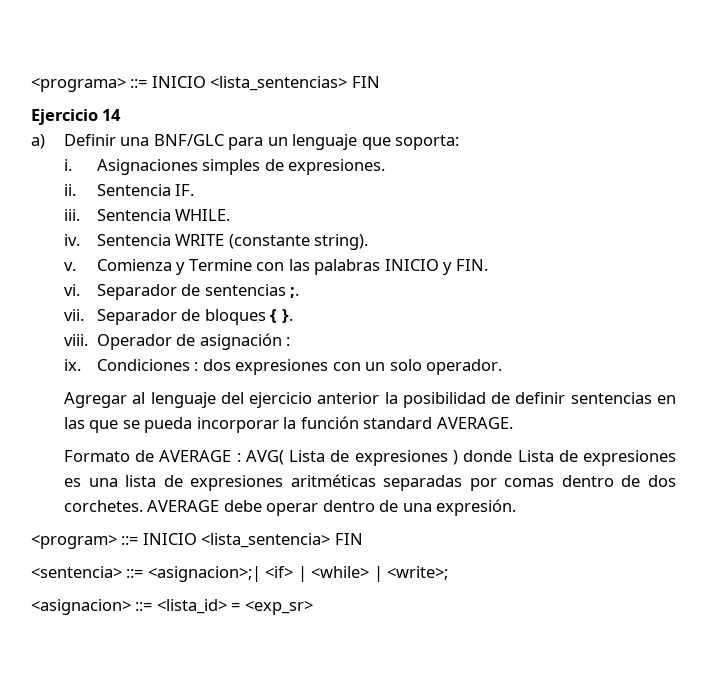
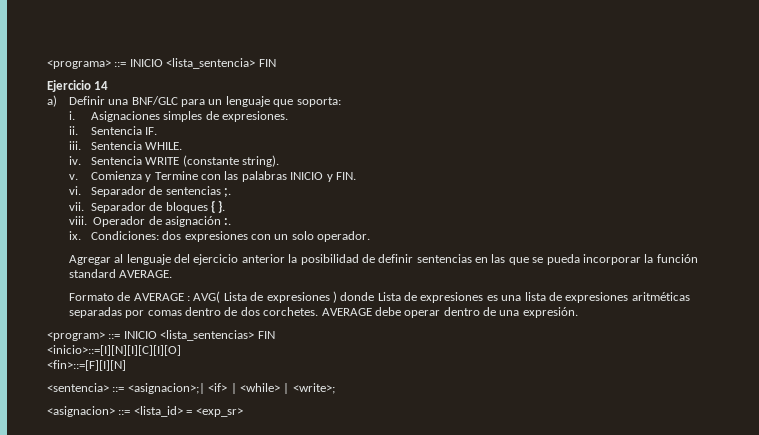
- <programa> ::= INICIO <lista_sentencias> FIN
+ <programa> ::= INICIO <lista_sentencia> FIN
- Operador de asignación :
+ Operador de asignación :.
- Condiciones : dos expresiones con un solo operador.
+ Condiciones: dos expresiones con un solo operador.
- <program> ::= INICIO <lista_sentencia> FIN
+ <program> ::= INICIO <lista_sentencias> FIN
+ <inicio>::=[I][N][I][C][I][O]
+ <fin>::=[F][I][N]

